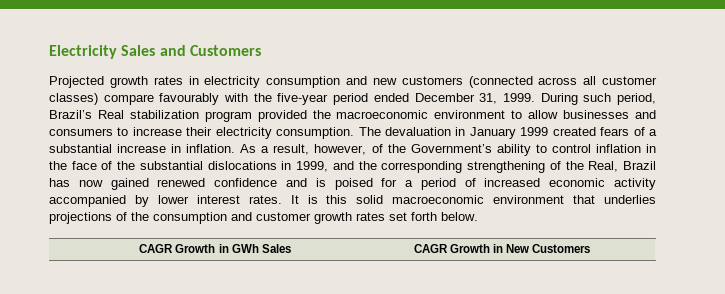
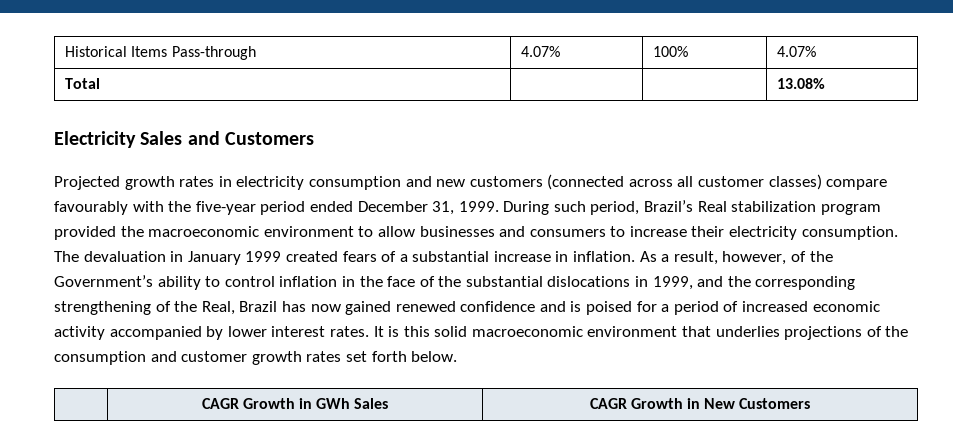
+ Historical Items Pass-through | 4.07% | 100% | 4.07%
+ Total | | | 13.08%

